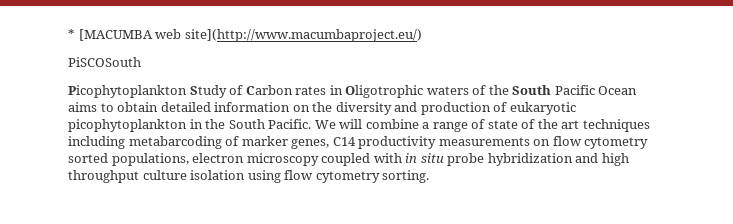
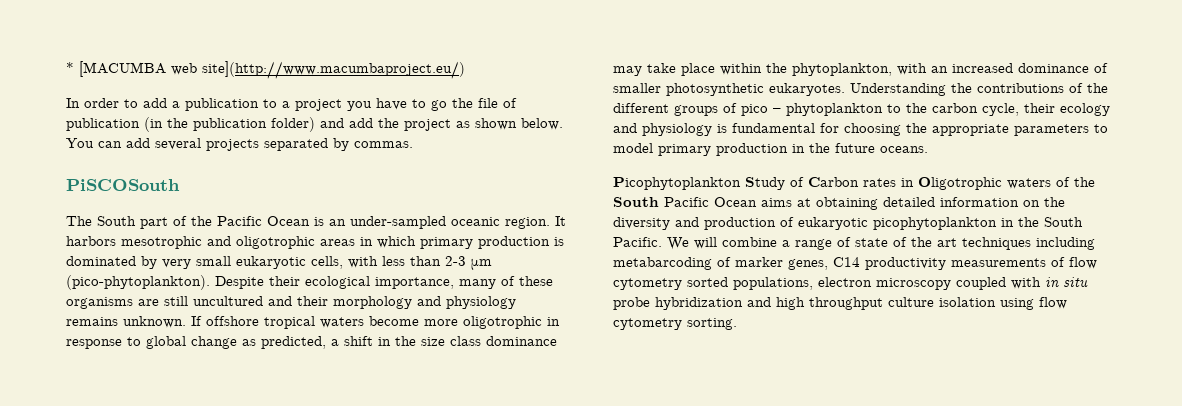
+ In order to add a publication to a project you have to go the file of publication (in the publication folder) and add the project as shown below. You can add several projects separated by commas.
  PiSCOSouth
+ The South part of the Pacific Ocean is an under-sampled oceanic region. It harbors mesotrophic and oligotrophic areas in which primary production is dominated by very small eukaryotic cells, with less than 2-3 μm (pico-phytoplankton). Despite their ecological importance, many of these organisms are still uncultured and their morphology and physiology remains unknown. If offshore tropical waters become more oligotrophic in response to global change as predicted, a shift in the size class dominance may take place within the phytoplankton, with an increased dominance of smaller photosynthetic eukaryotes. Understanding the contributions of the different groups of pico – phytoplankton to the carbon cycle, their ecology and physiology is fundamental for choosing the appropriate parameters to model primary production in the future oceans.
- Picophytoplankton Study of Carbon rates in Oligotrophic waters of the South Pacific Ocean aims to obtain detailed information on the diversity and production of eukaryotic picophytoplankton in the South Pacific.
+ Picophytoplankton Study of Carbon rates in Oligotrophic waters of the South Pacific Ocean aims at obtaining detailed information on the diversity and production of eukaryotic picophytoplankton in the South Pacific.
- We will combine a range of state of the art techniques including metabarcoding of marker genes, C14 productivity measurements on flow cytometry sorted populations, electron microscopy coupled with in situ probe hybridization and high throughput culture isolation using flow cytometry sorting.
+ We will combine a range of state of the art techniques including metabarcoding of marker genes, C14 productivity measurements of flow cytometry sorted populations, electron microscopy coupled with in situ probe hybridization and high throughput culture isolation using flow cytometry sorting.

